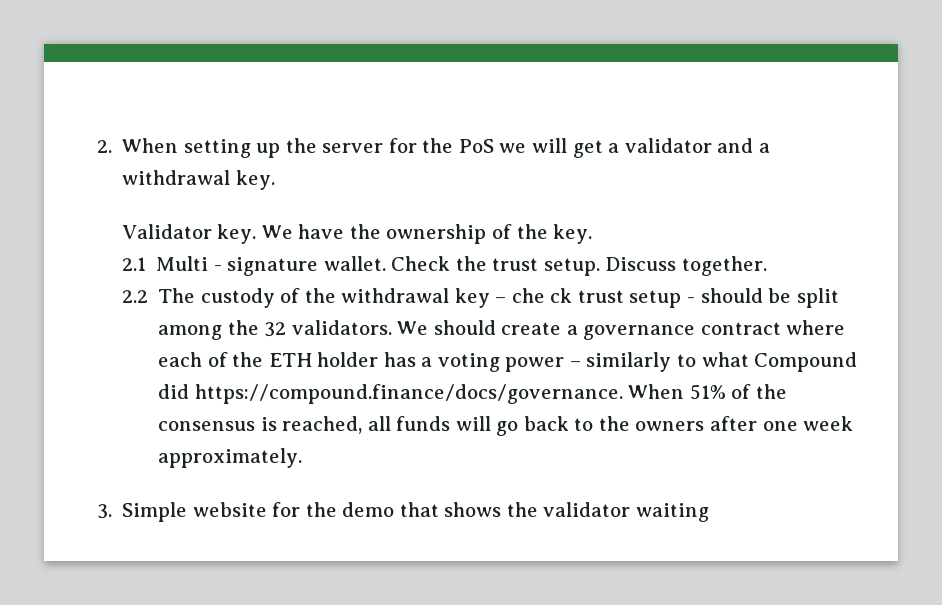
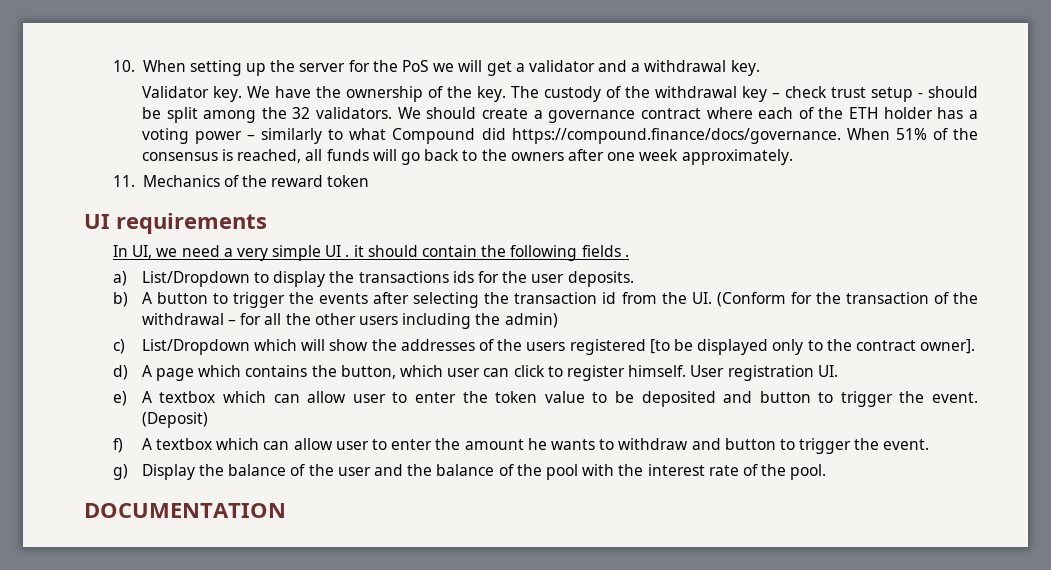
- 2. When setting up the server for the PoS we will get a validator and a withdrawal key.
+ 10. When setting up the server for the PoS we will get a validator and a withdrawal key.
- We have the ownership of the key.
- 2.1 Multi - signature wallet. Check the trust setup. Discuss together.
- 2.2 The custody of the withdrawal key – che ck trust setup - should be split among the 32 validators.
+ We have the ownership of the key. The custody of the withdrawal key – check trust setup - should be split among the 32 validators.
- 3. Simple website for the demo that shows the validator waiting
+ 11. Mechanics of the reward token
+ UI requirements
+ In UI, we need a very simple UI . it should contain the following fields .
+ a) List/Dropdown to display the transactions ids for the user deposits.
+ b) A button to trigger the events after selecting the transaction id from the UI. (Conform for the transaction of the withdrawal – for all the other users including the admin)
+ c) List/Dropdown which will show the addresses of the users registered [to be displayed only to the contract owner].
+ d) A page which contains the button, which user can click to register himself. User registration UI.
+ e) A textbox which can allow user to enter the token value to be deposited and button to trigger the event. (Deposit)
+ f) A textbox which can allow user to enter the amount he wants to withdraw and button to trigger the event.
+ g) Display the balance of the user and the balance of the pool with the interest rate of the pool.
+ DOCUMENTATION

